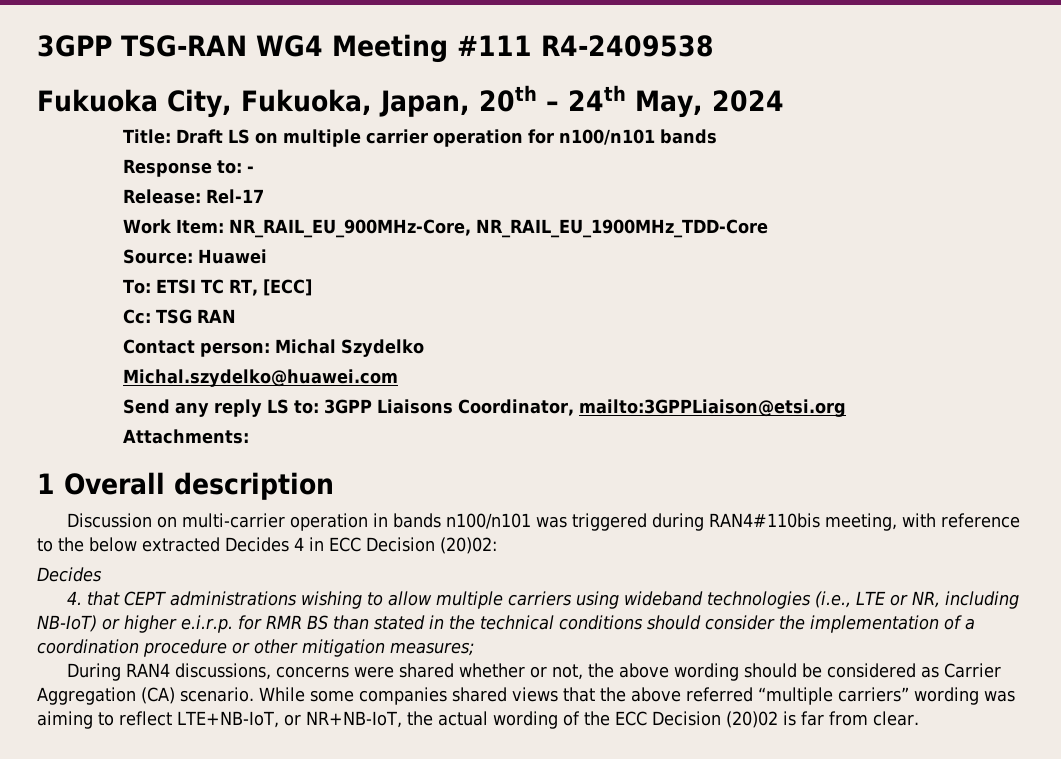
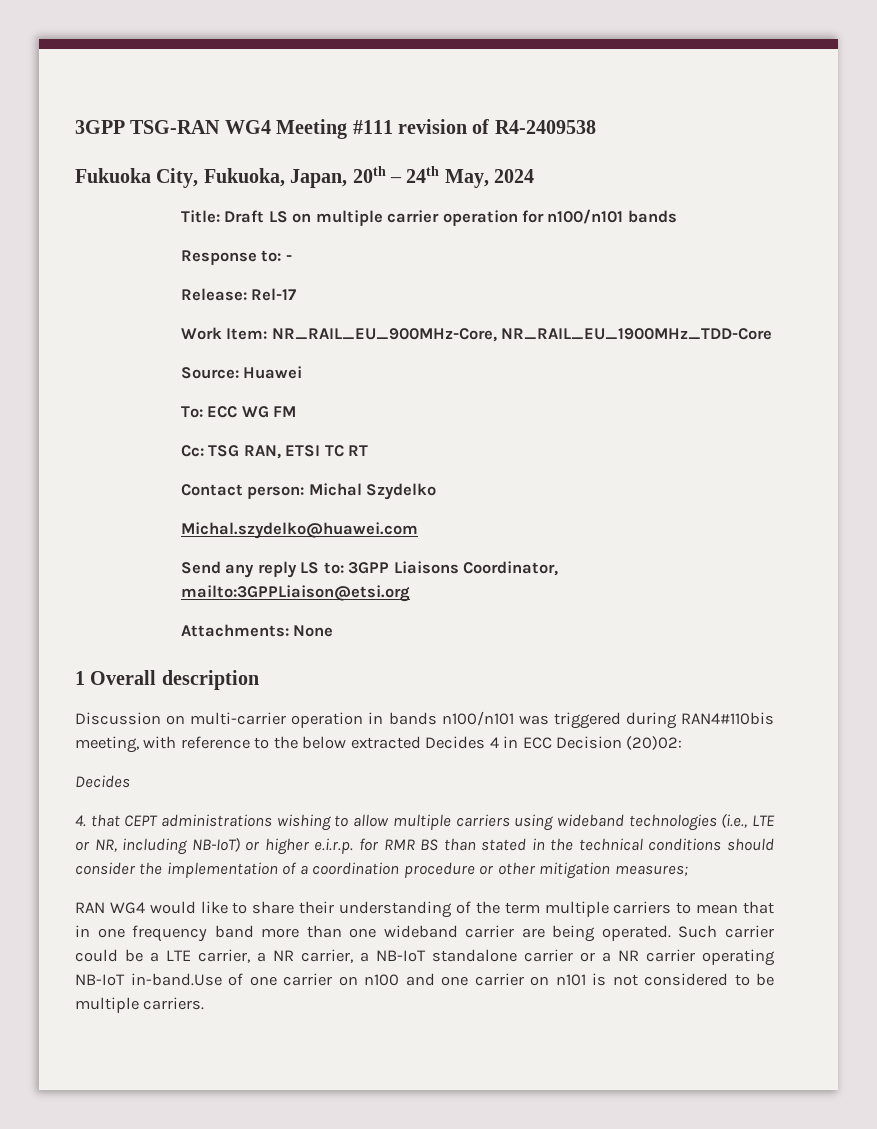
- 3GPP TSG-RAN WG4 Meeting #111 R4-2409538
+ 3GPP TSG-RAN WG4 Meeting #111 revision of R4-2409538
- To: ETSI TC RT, [ECC]
- Cc: TSG RAN
+ To: ECC WG FM
+ Cc: TSG RAN, ETSI TC RT
- Attachments:
+ Attachments: None
- During RAN4 discussions, concerns were shared whether or not, the above wording should be considered as Carrier Aggregation (CA) scenario. While some companies shared views that the above referred “multiple carriers” wording was aiming to reflect LTE+NB-IoT, or NR+NB-IoT, the actual wording of the ECC Decision (20)02 is far from clear.
+ RAN WG4 would like to share their understanding of the term multiple carriers to mean that in one frequency band more than one wideband carrier are being operated. Such carrier could be a LTE carrier, a NR carrier, a NB-IoT standalone carrier or a NR carrier operating NB-IoT in-band.Use of one carrier on n100 and one carrier on n101 is not considered to be multiple carriers.

